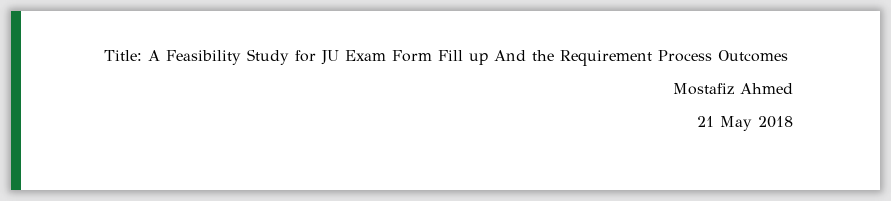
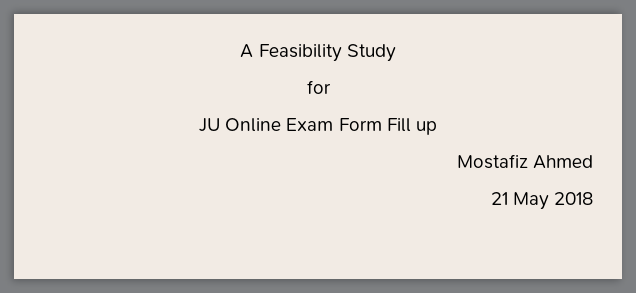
- Title: A Feasibility Study for JU Exam Form Fill up And the Requirement Process Outcomes
+ A Feasibility Study
+ for
+ JU Online Exam Form Fill up

